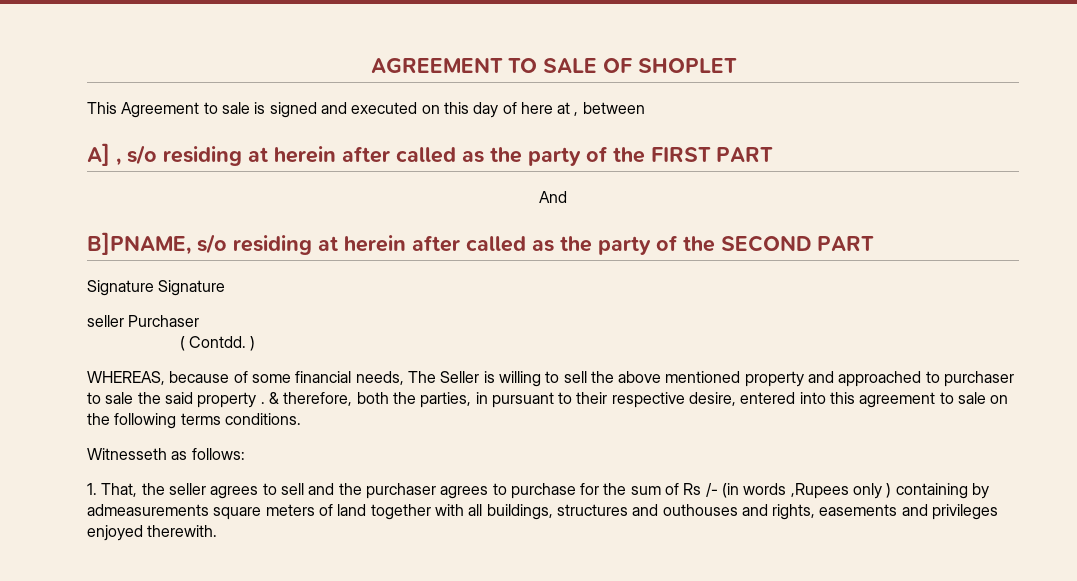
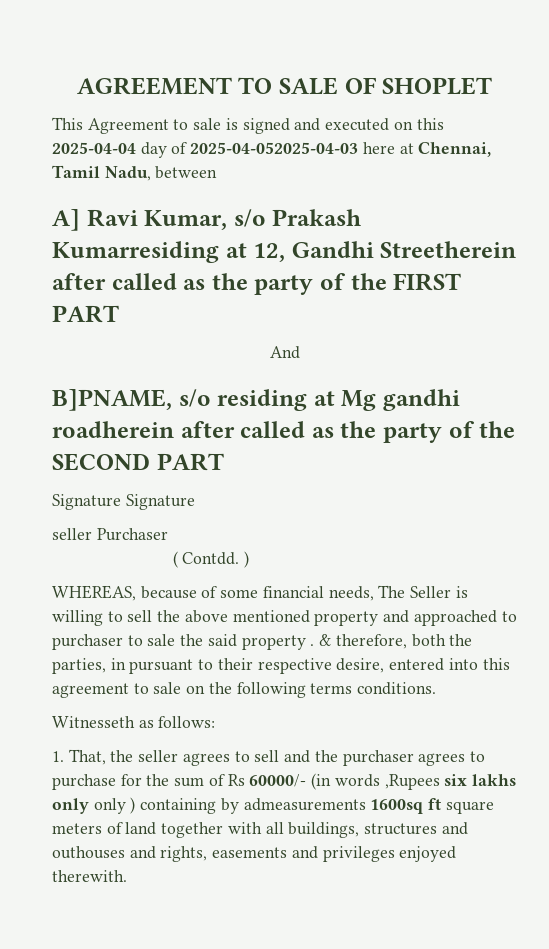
- This Agreement to sale is signed and executed on this day of here at , between
+ This Agreement to sale is signed and executed on this 2025-04-04 day of 2025-04-052025-04-03 here at Chennai, Tamil Nadu, between
- A] , s/o residing at herein after called as the party of the FIRST PART
+ A] Ravi Kumar, s/o Prakash Kumarresiding at 12, Gandhi Streetherein after called as the party of the FIRST PART
- B]PNAME, s/o residing at herein after called as the party of the SECOND PART
+ B]PNAME, s/o residing at Mg gandhi roadherein after called as the party of the SECOND PART
- 1. That, the seller agrees to sell and the purchaser agrees to purchase for the sum of Rs /- (in words ,Rupees only ) containing by admeasurements square meters of land together with all buildings, structures and outhouses and rights, easements and privileges enjoyed therewith.
+ 1. That, the seller agrees to sell and the purchaser agrees to purchase for the sum of Rs 60000/- (in words ,Rupees six lakhs only only ) containing by admeasurements 1600sq ft square meters of land together with all buildings, structures and outhouses and rights, easements and privileges enjoyed therewith.

